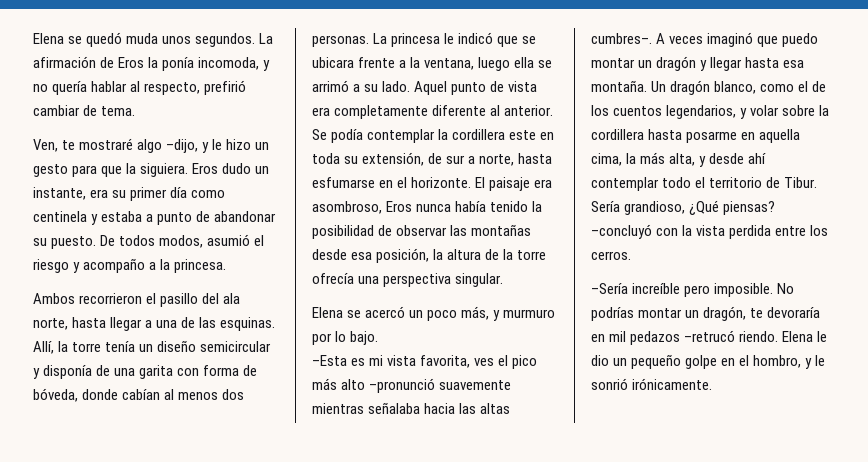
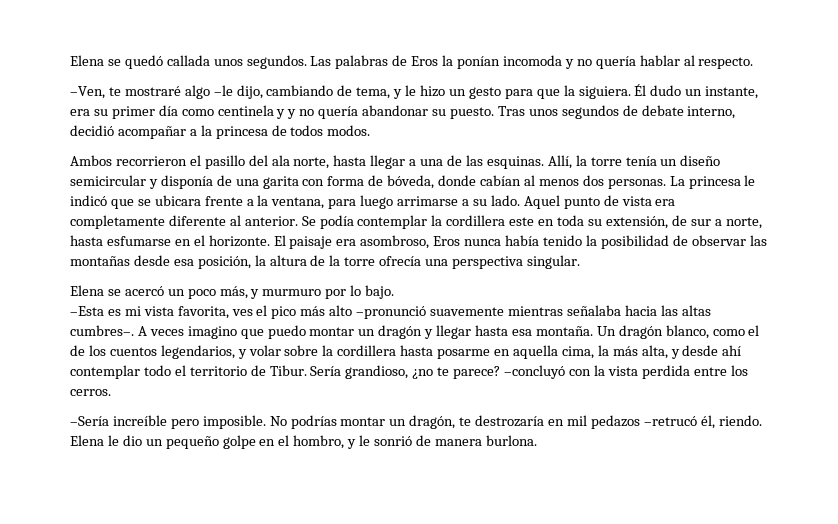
- Elena se quedó muda unos segundos.
+ Elena se quedó callada unos segundos.
- La afirmación de Eros la ponía incomoda, y no quería hablar al respecto, prefirió cambiar de tema.
- Ven, te mostraré algo –dijo, y le hizo un gesto para que la siguiera.
+ Las palabras de Eros la ponían incomoda y no quería hablar al respecto.
+ –Ven, te mostraré algo –le dijo, cambiando de tema, y le hizo un gesto para que la siguiera.
- Eros dudo un instante, era su primer día como centinela y estaba a punto de abandonar su puesto. De todos modos, asumió el riesgo y acompaño a la princesa.
+ Él dudo un instante, era su primer día como centinela y y no quería abandonar su puesto. Tras unos segundos de debate interno, decidió acompañar a la princesa de todos modos.
- La princesa le indicó que se ubicara frente a la ventana, luego ella se arrimó a su lado.
+ La princesa le indicó que se ubicara frente a la ventana, para luego arrimarse a su lado.
- A veces imaginó que puedo montar un dragón y llegar hasta esa montaña.
+ A veces imagino que puedo montar un dragón y llegar hasta esa montaña.
- Sería grandioso, ¿Qué piensas?
+ Sería grandioso, ¿no te parece?
- No podrías montar un dragón, te devoraría en mil pedazos –retrucó riendo.
+ No podrías montar un dragón, te destrozaría en mil pedazos –retrucó él, riendo.
- Elena le dio un pequeño golpe en el hombro, y le sonrió irónicamente.
+ Elena le dio un pequeño golpe en el hombro, y le sonrió de manera burlona.

